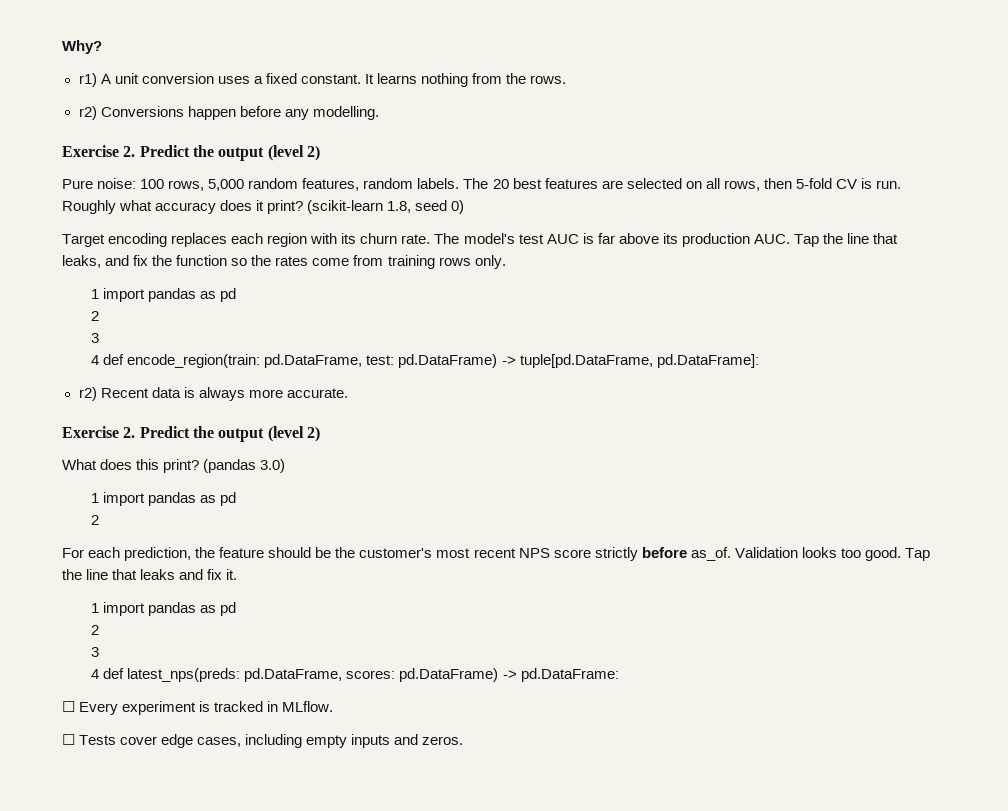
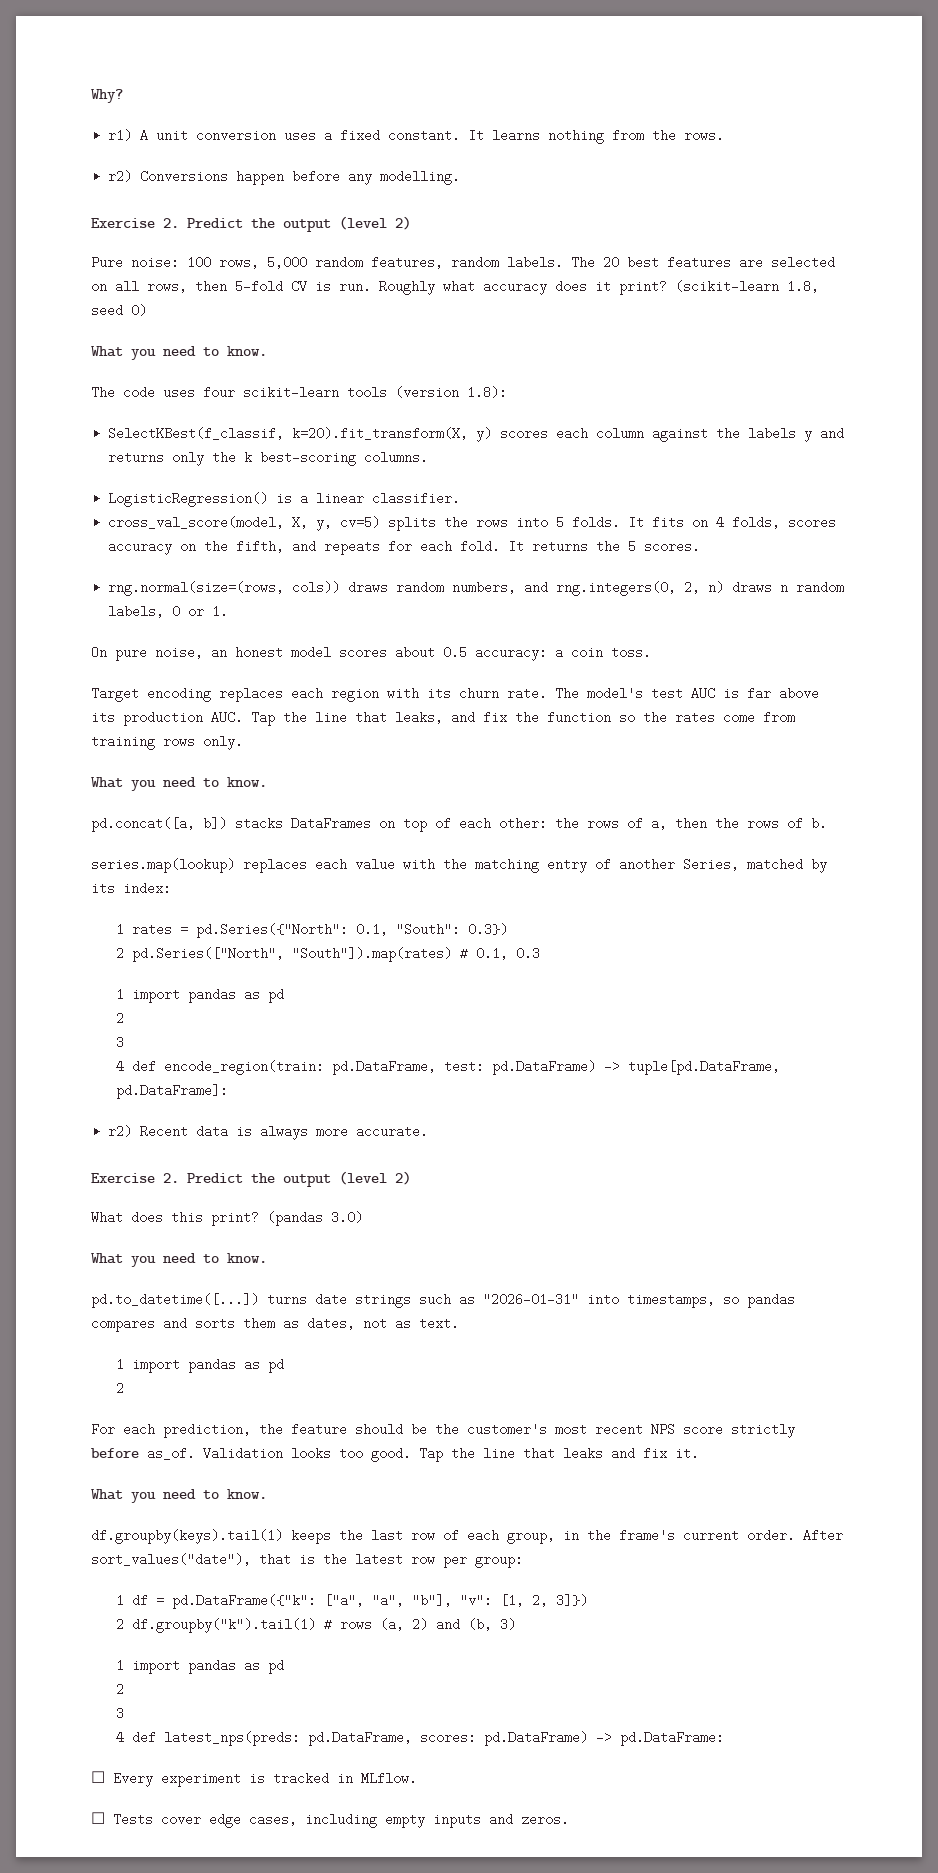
  (scikit-learn 1.8, seed 0)
+ What you need to know.
+ The code uses four scikit-learn tools (version 1.8):
+ SelectKBest(f_classif, k=20).fit_transform(X, y) scores each column against the labels y and returns only the k best-scoring columns.
+ LogisticRegression() is a linear classifier.
+ cross_val_score(model, X, y, cv=5) splits the rows into 5 folds. It fits on 4 folds, scores accuracy on the fifth, and repeats for each fold. It returns the 5 scores.
+ rng.normal(size=(rows, cols)) draws random numbers, and rng.integers(0, 2, n) draws n random labels, 0 or 1.
+ On pure noise, an honest model scores about 0.5 accuracy: a coin toss.
  The model's test AUC is far above its production AUC. Tap the line that leaks, and fix the function so the rates come from training rows only.
+ What you need to know.
+ pd.concat([a, b]) stacks DataFrames on top of each other: the rows of a, then the rows of b.
+ series.map(lookup) replaces each value with the matching entry of another Series, matched by its index:
+ 1 rates = pd.Series({"North": 0.1, "South": 0.3})
+ 2 pd.Series(["North", "South"]).map(rates) # 0.1, 0.3
  (pandas 3.0)
+ What you need to know.
+ pd.to_datetime([...]) turns date strings such as "2026-01-31" into timestamps, so pandas compares and sorts them as dates, not as text.
  Tap the line that leaks and fix it.
+ What you need to know.
+ df.groupby(keys).tail(1) keeps the last row of each group, in the frame's current order. After sort_values("date"), that is the latest row per group:
+ 1 df = pd.DataFrame({"k": ["a", "a", "b"], "v": [1, 2, 3]})
+ 2 df.groupby("k").tail(1) # rows (a, 2) and (b, 3)

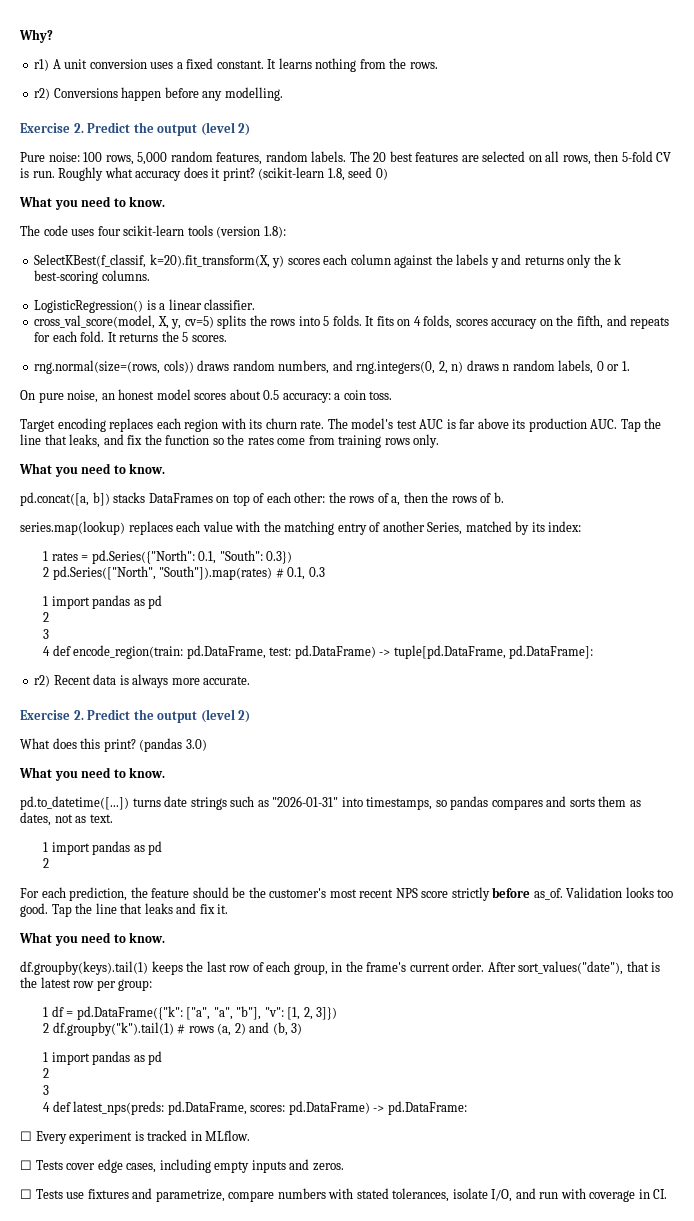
+ ☐ Tests use fixtures and parametrize, compare numbers with stated tolerances, isolate I/O, and run with coverage in CI.

